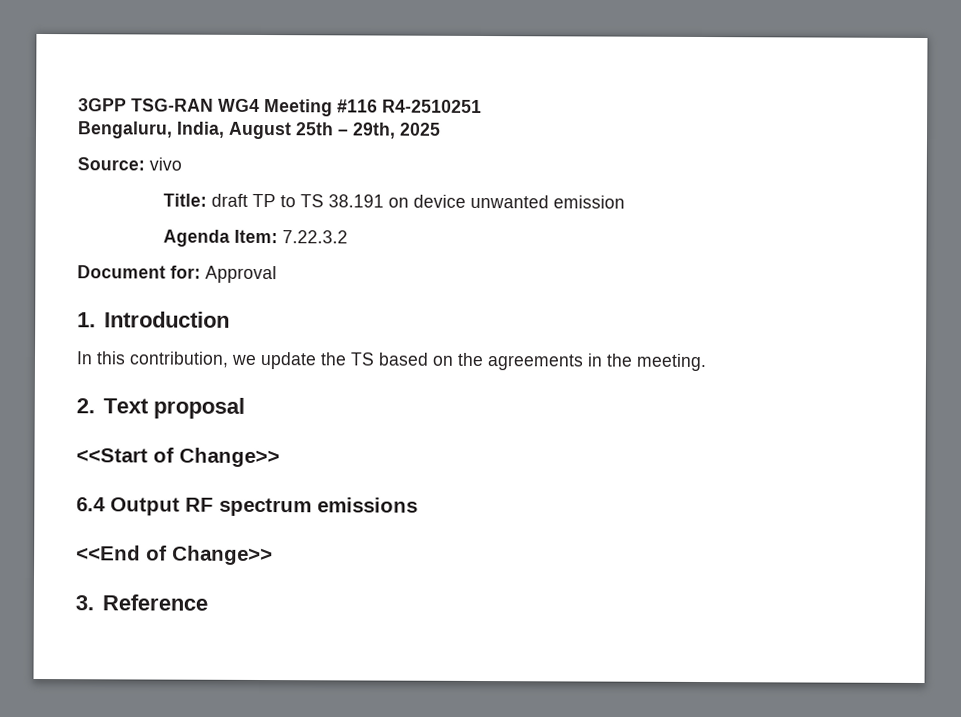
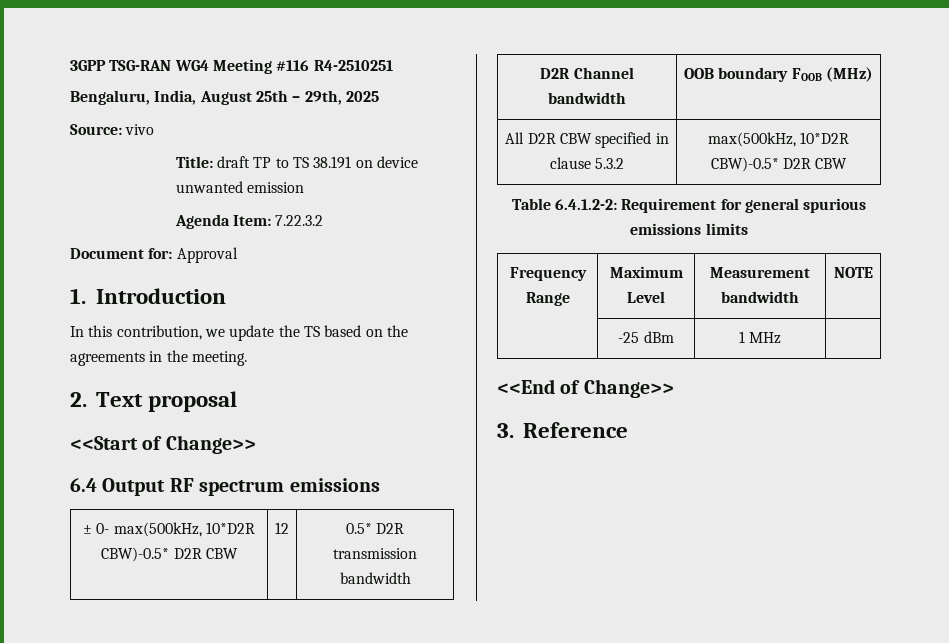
+ ± 0- max(500kHz, 10*D2R CBW)-0.5* D2R CBW | 12 | 0.5* D2R transmission bandwidth
+ D2R Channel bandwidth | OOB boundary FOOB (MHz)
+ All D2R CBW specified in clause 5.3.2 | max(500kHz, 10*D2R CBW)-0.5* D2R CBW
+ Table 6.4.1.2-2: Requirement for general spurious emissions limits
+ Frequency Range | Maximum Level | Measurement bandwidth | NOTE
+ | -25 dBm | 1 MHz |

